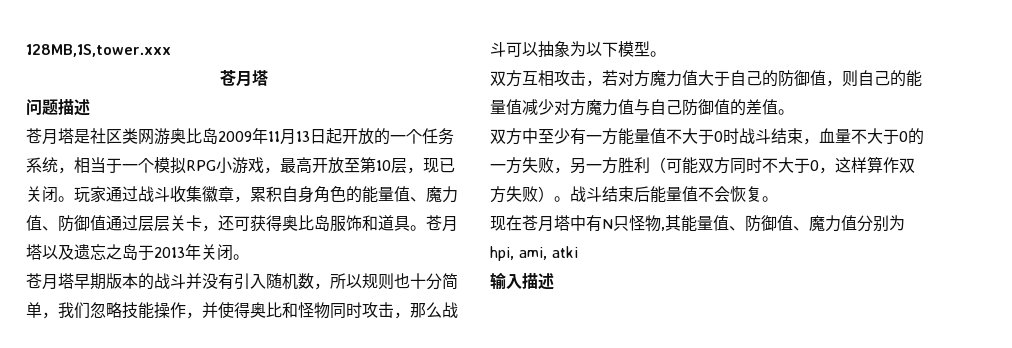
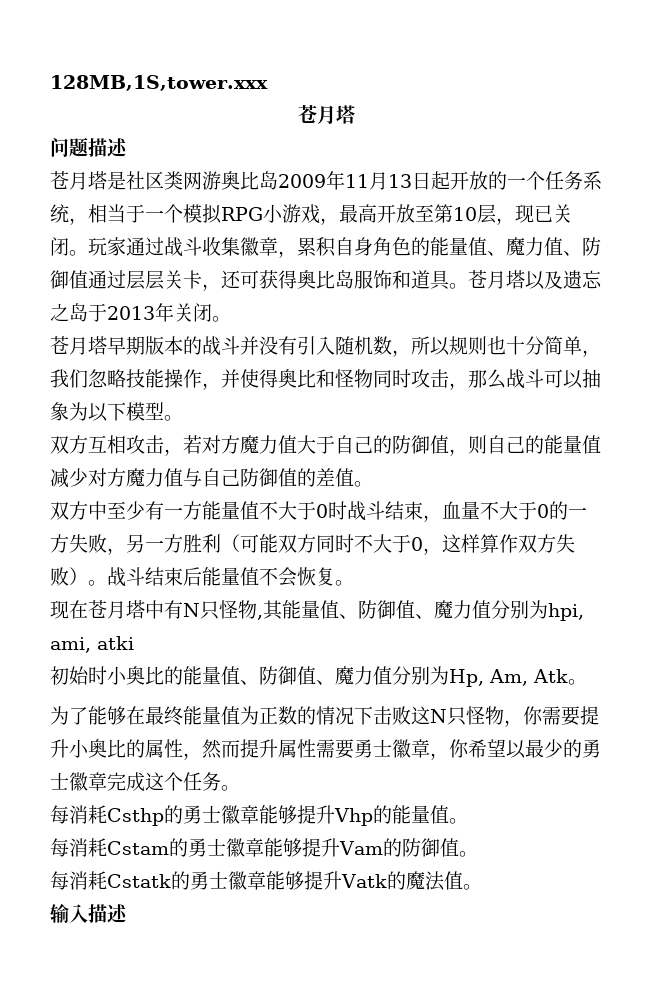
+ 初始时小奥比的能量值、防御值、魔力值分别为Hp, Am, Atk。
+ 为了能够在最终能量值为正数的情况下击败这N只怪物，你需要提升小奥比的属性，然而提升属性需要勇士徽章，你希望以最少的勇士徽章完成这个任务。
+ 每消耗Csthp的勇士徽章能够提升Vhp的能量值。
+ 每消耗Cstam的勇士徽章能够提升Vam的防御值。
+ 每消耗Cstatk的勇士徽章能够提升Vatk的魔法值。

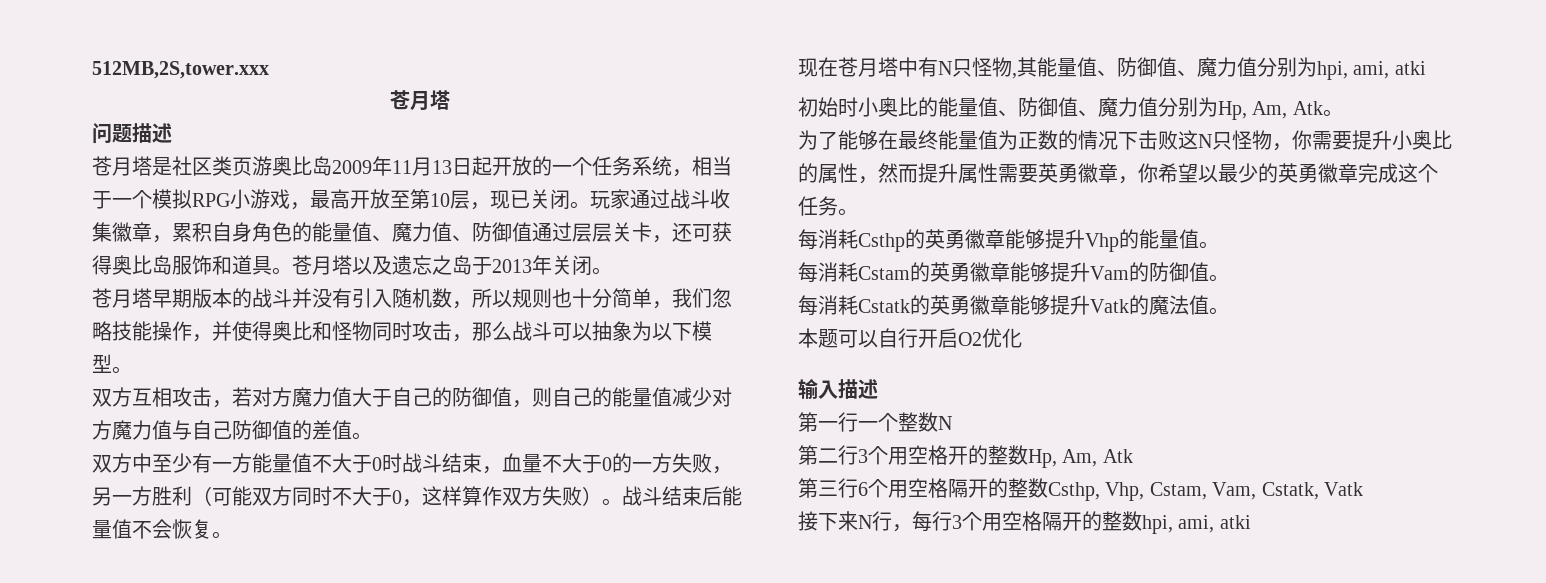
- 128MB,1S,tower.xxx
+ 512MB,2S,tower.xxx
- 苍月塔是社区类网游奥比岛2009年11月13日起开放的一个任务系统，相当于一个模拟RPG小游戏，最高开放至第10层，现已关闭。
+ 苍月塔是社区类页游奥比岛2009年11月13日起开放的一个任务系统，相当于一个模拟RPG小游戏，最高开放至第10层，现已关闭。
- 为了能够在最终能量值为正数的情况下击败这N只怪物，你需要提升小奥比的属性，然而提升属性需要勇士徽章，你希望以最少的勇士徽章完成这个任务。
+ 为了能够在最终能量值为正数的情况下击败这N只怪物，你需要提升小奥比的属性，然而提升属性需要英勇徽章，你希望以最少的英勇徽章完成这个任务。
- 每消耗Csthp的勇士徽章能够提升Vhp的能量值。
+ 每消耗Csthp的英勇徽章能够提升Vhp的能量值。
- 每消耗Cstam的勇士徽章能够提升Vam的防御值。
+ 每消耗Cstam的英勇徽章能够提升Vam的防御值。
- 每消耗Cstatk的勇士徽章能够提升Vatk的魔法值。
+ 每消耗Cstatk的英勇徽章能够提升Vatk的魔法值。
+ 本题可以自行开启O2优化
  输入描述
+ 第一行一个整数N
+ 第二行3个用空格开的整数Hp, Am, Atk
+ 第三行6个用空格隔开的整数Csthp, Vhp, Cstam, Vam, Cstatk, Vatk
+ 接下来N行，每行3个用空格隔开的整数hpi, ami, atki

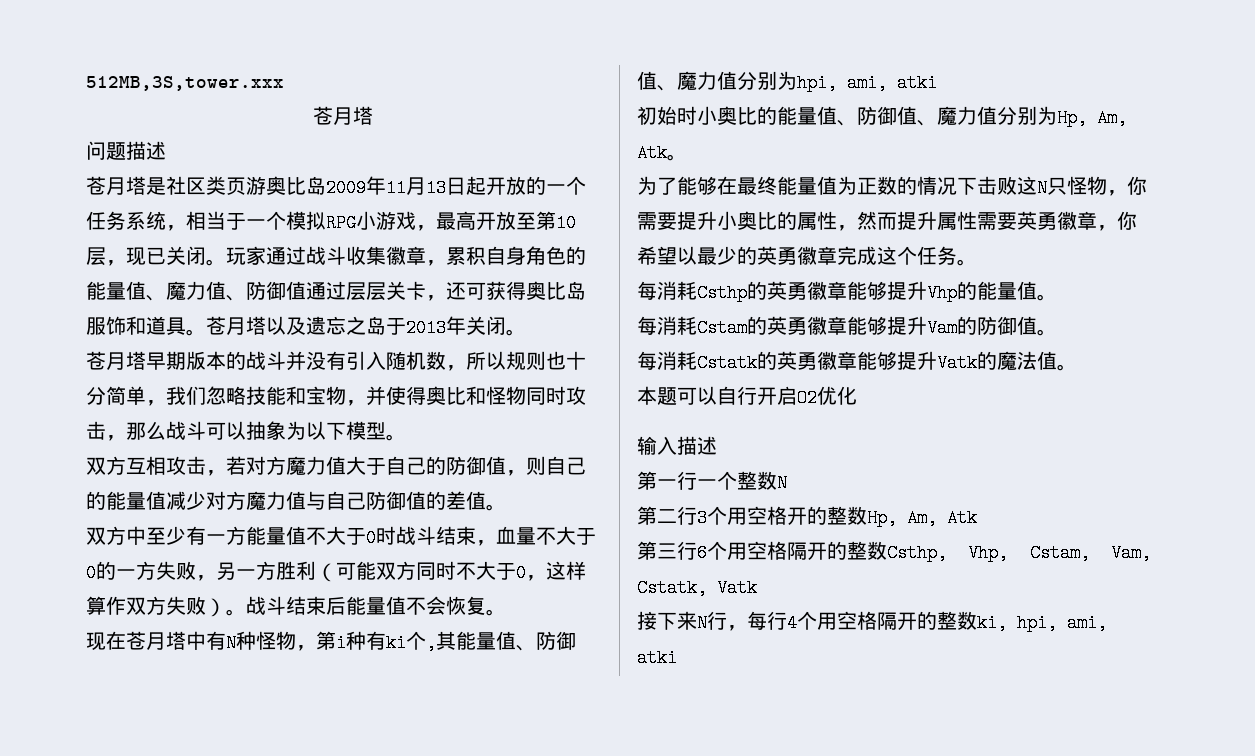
- 512MB,2S,tower.xxx
+ 512MB,3S,tower.xxx
- 苍月塔早期版本的战斗并没有引入随机数，所以规则也十分简单，我们忽略技能操作，并使得奥比和怪物同时攻击，那么战斗可以抽象为以下模型。
+ 苍月塔早期版本的战斗并没有引入随机数，所以规则也十分简单，我们忽略技能和宝物，并使得奥比和怪物同时攻击，那么战斗可以抽象为以下模型。
- 现在苍月塔中有N只怪物,其能量值、防御值、魔力值分别为hpi, ami, atki
+ 现在苍月塔中有N种怪物，第i种有ki个,其能量值、防御值、魔力值分别为hpi, ami, atki
- 接下来N行，每行3个用空格隔开的整数hpi, ami, atki
+ 接下来N行，每行4个用空格隔开的整数ki, hpi, ami, atki

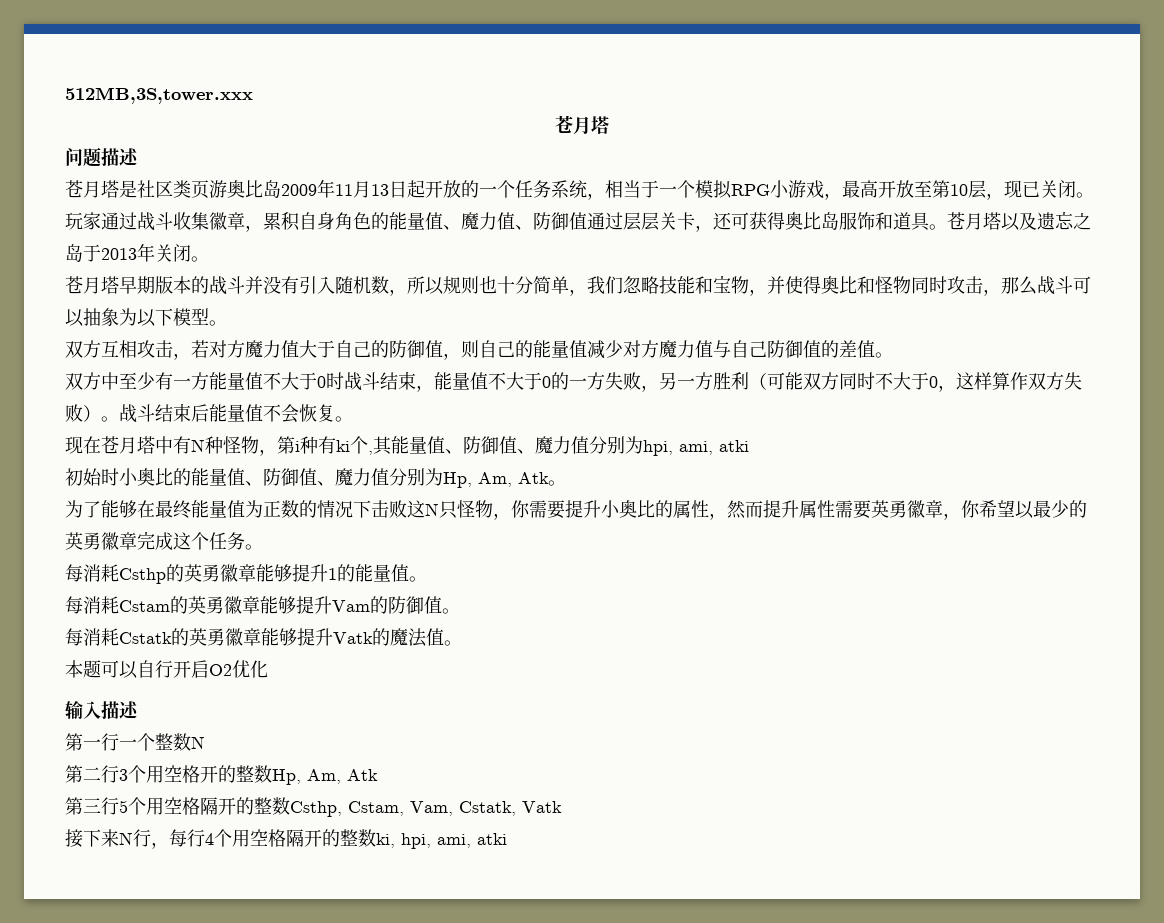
- 双方中至少有一方能量值不大于0时战斗结束，血量不大于0的一方失败，另一方胜利（可能双方同时不大于0，这样算作双方失败）。
+ 双方中至少有一方能量值不大于0时战斗结束，能量值不大于0的一方失败，另一方胜利（可能双方同时不大于0，这样算作双方失败）。
- 每消耗Csthp的英勇徽章能够提升Vhp的能量值。
+ 每消耗Csthp的英勇徽章能够提升1的能量值。
- 第三行6个用空格隔开的整数Csthp, Vhp, Cstam, Vam, Cstatk, Vatk
+ 第三行5个用空格隔开的整数Csthp, Cstam, Vam, Cstatk, Vatk

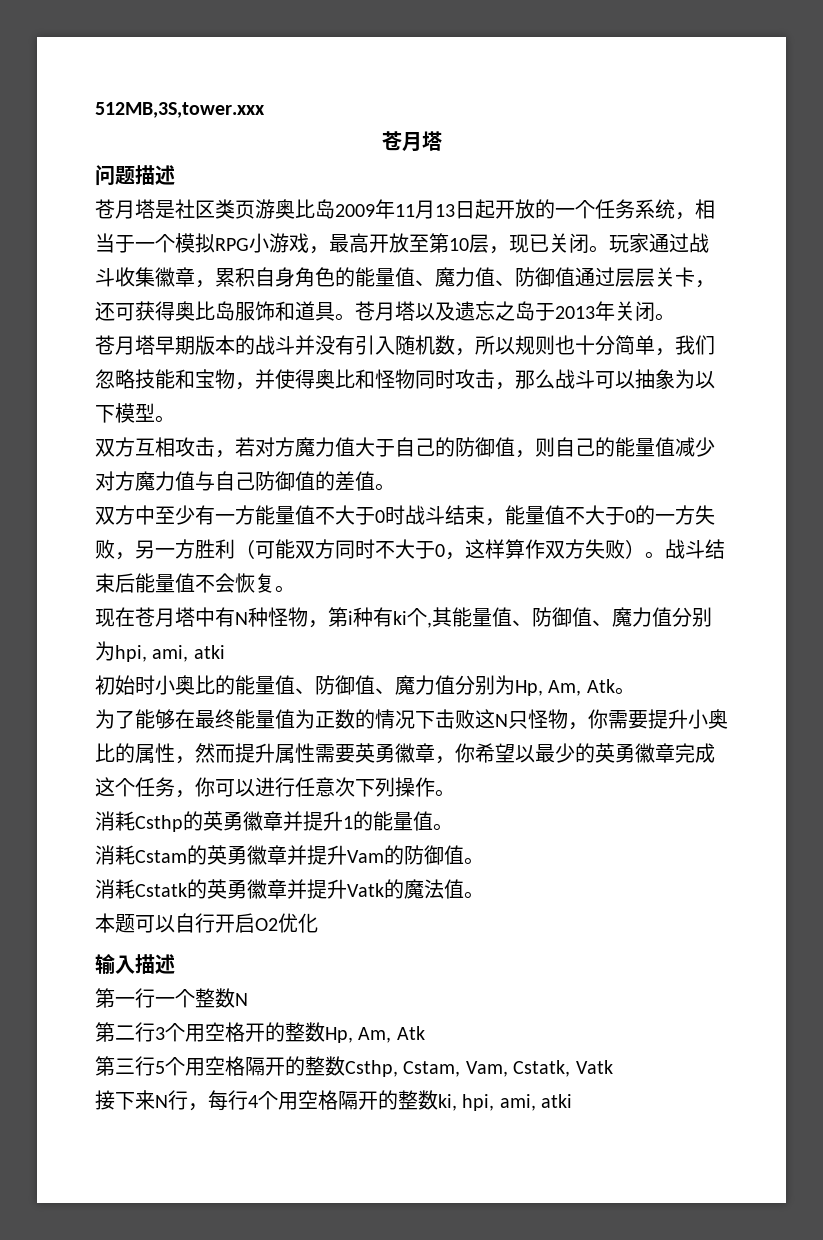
- 为了能够在最终能量值为正数的情况下击败这N只怪物，你需要提升小奥比的属性，然而提升属性需要英勇徽章，你希望以最少的英勇徽章完成这个任务。
- 每消耗Csthp的英勇徽章能够提升1的能量值。
+ 为了能够在最终能量值为正数的情况下击败这N只怪物，你需要提升小奥比的属性，然而提升属性需要英勇徽章，你希望以最少的英勇徽章完成这个任务，你可以进行任意次下列操作。
+ 消耗Csthp的英勇徽章并提升1的能量值。
- 每消耗Cstam的英勇徽章能够提升Vam的防御值。
+ 消耗Cstam的英勇徽章并提升Vam的防御值。
- 每消耗Cstatk的英勇徽章能够提升Vatk的魔法值。
+ 消耗Cstatk的英勇徽章并提升Vatk的魔法值。

